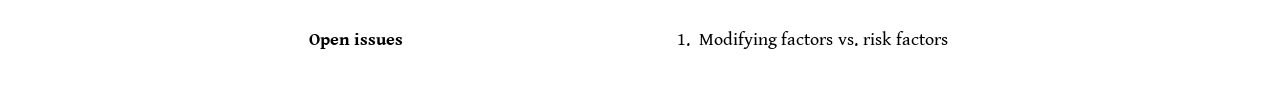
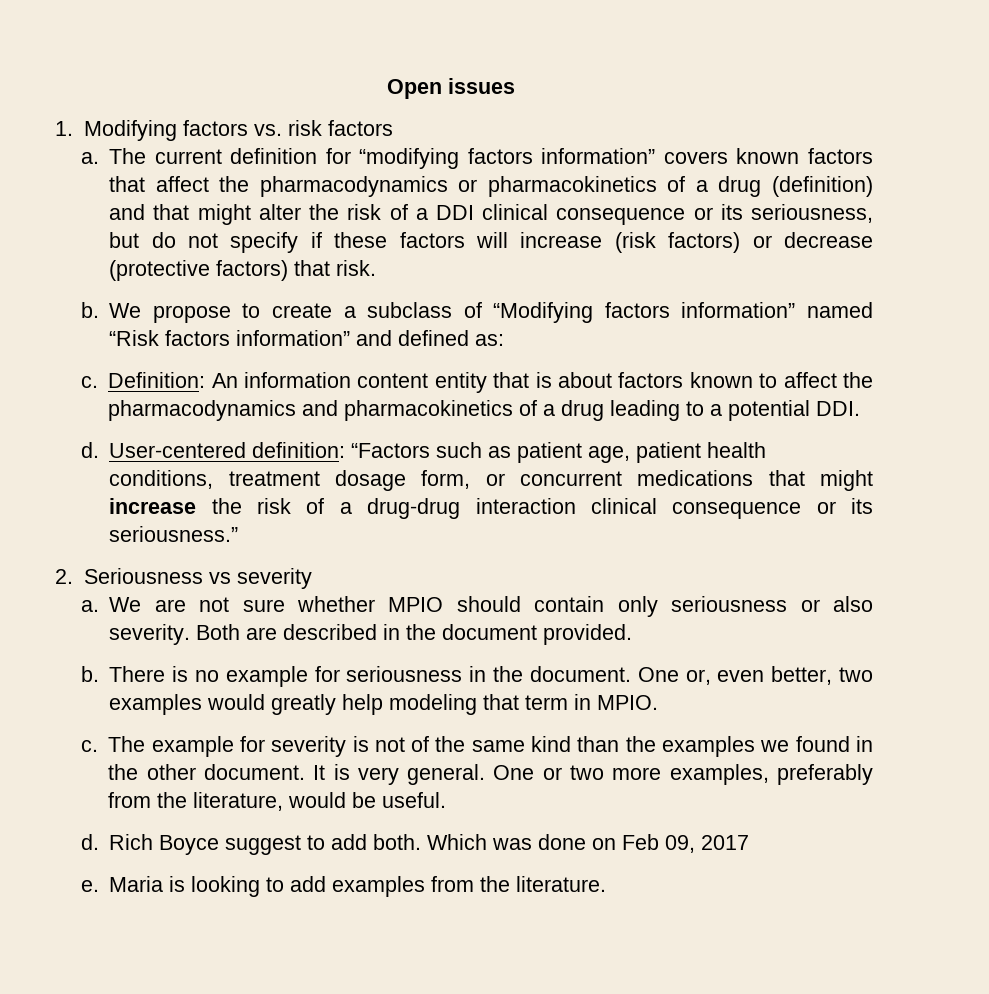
+ a. The current definition for “modifying factors information” covers known factors that affect the pharmacodynamics or pharmacokinetics of a drug (definition) and that might alter the risk of a DDI clinical consequence or its seriousness, but do not specify if these factors will increase (risk factors) or decrease (protective factors) that risk.
+ b. We propose to create a subclass of “Modifying factors information” named “Risk factors information” and defined as:
+ c. Definition: An information content entity that is about factors known to affect the pharmacodynamics and pharmacokinetics of a drug leading to a potential DDI.
+ d. User-centered definition: “Factors such as patient age, patient health conditions, treatment dosage form, or concurrent medications that might increase the risk of a drug-drug interaction clinical consequence or its seriousness.”
+ 2. Seriousness vs severity
+ a. We are not sure whether MPIO should contain only seriousness or also severity. Both are described in the document provided.
+ b. There is no example for seriousness in the document. One or, even better, two examples would greatly help modeling that term in MPIO.
+ c. The example for severity is not of the same kind than the examples we found in the other document. It is very general. One or two more examples, preferably from the literature, would be useful.
+ d. Rich Boyce suggest to add both. Which was done on Feb 09, 2017
+ e. Maria is looking to add examples from the literature.

